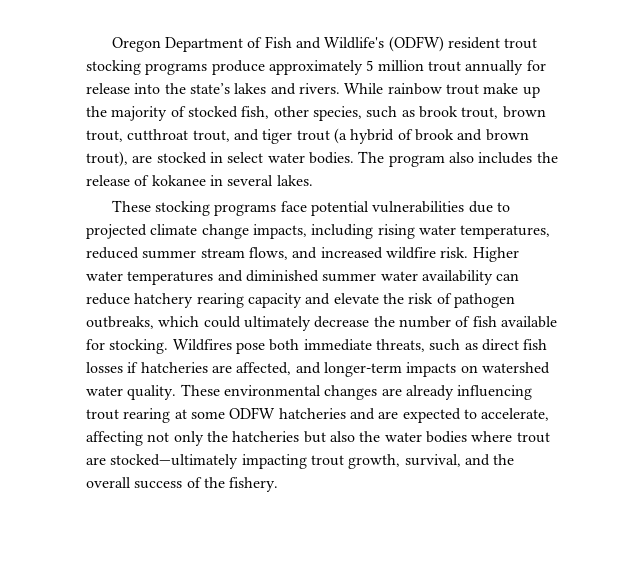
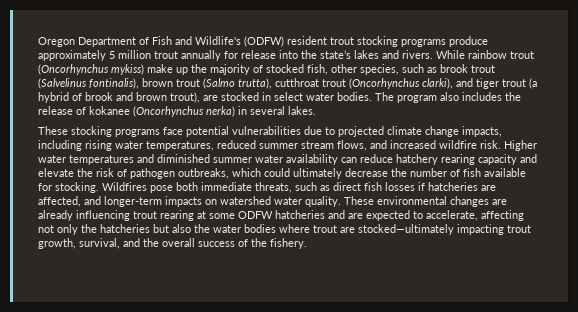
- While rainbow trout make up the majority of stocked fish, other species, such as brook trout, brown trout, cutthroat trout, and tiger trout (a hybrid of brook and brown trout), are stocked in select water bodies.
+ While rainbow trout (Oncorhynchus mykiss) make up the majority of stocked fish, other species, such as brook trout (Salvelinus fontinalis), brown trout (Salmo trutta), cutthroat trout (Oncorhynchus clarki), and tiger trout (a hybrid of brook and brown trout), are stocked in select water bodies.
- The program also includes the release of kokanee in several lakes.
+ The program also includes the release of kokanee (Oncorhynchus nerka) in several lakes.

